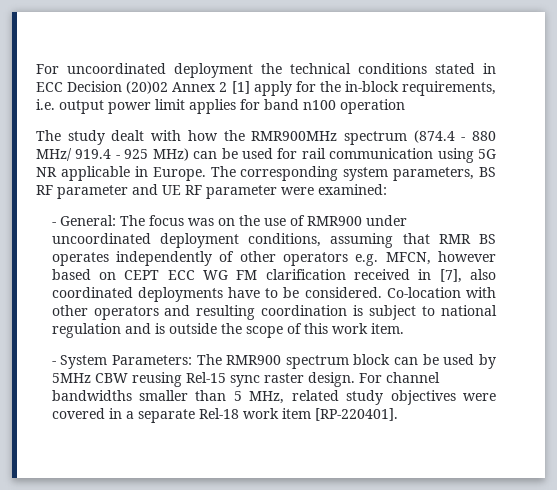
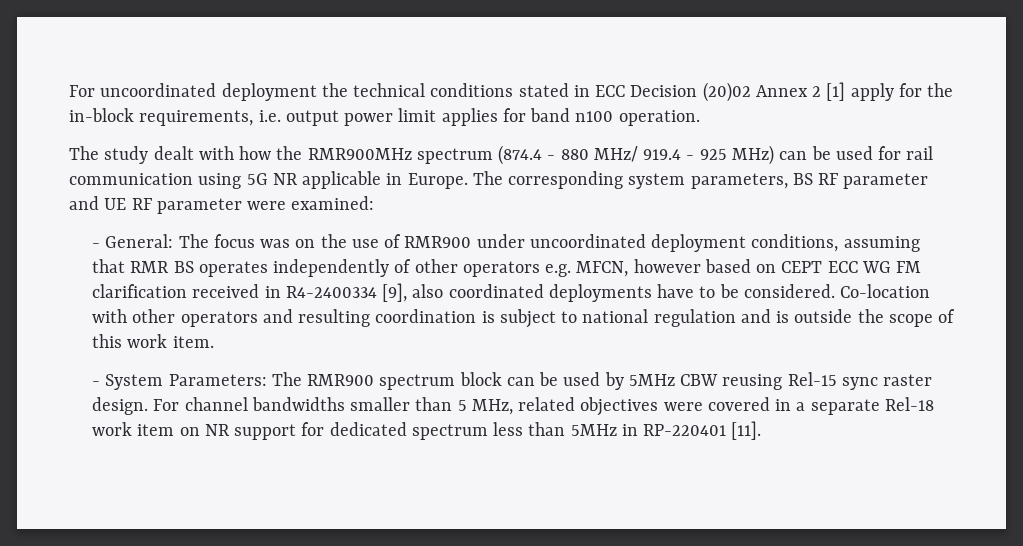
- For uncoordinated deployment the technical conditions stated in ECC Decision (20)02 Annex 2 [1] apply for the in-block requirements, i.e. output power limit applies for band n100 operation
+ For uncoordinated deployment the technical conditions stated in ECC Decision (20)02 Annex 2 [1] apply for the in-block requirements, i.e. output power limit applies for band n100 operation.
- - General: The focus was on the use of RMR900 under uncoordinated deployment conditions, assuming that RMR BS operates independently of other operators e.g. MFCN, however based on CEPT ECC WG FM clarification received in [7], also coordinated deployments have to be considered.
+ - General: The focus was on the use of RMR900 under uncoordinated deployment conditions, assuming that RMR BS operates independently of other operators e.g. MFCN, however based on CEPT ECC WG FM clarification received in R4-2400334 [9], also coordinated deployments have to be considered.
- For channel bandwidths smaller than 5 MHz, related study objectives were covered in a separate Rel-18 work item [RP-220401].
+ For channel bandwidths smaller than 5 MHz, related objectives were covered in a separate Rel-18 work item on NR support for dedicated spectrum less than 5MHz in RP-220401 [11].

